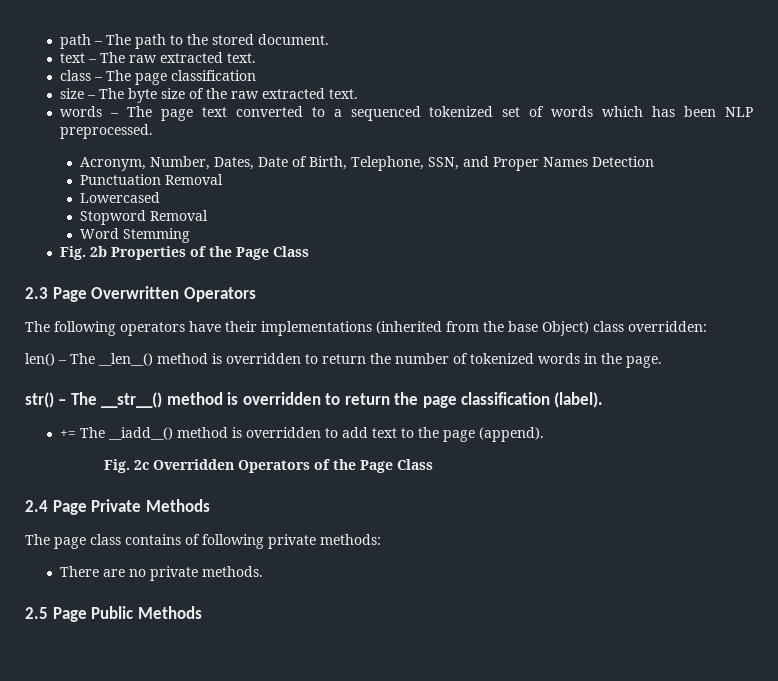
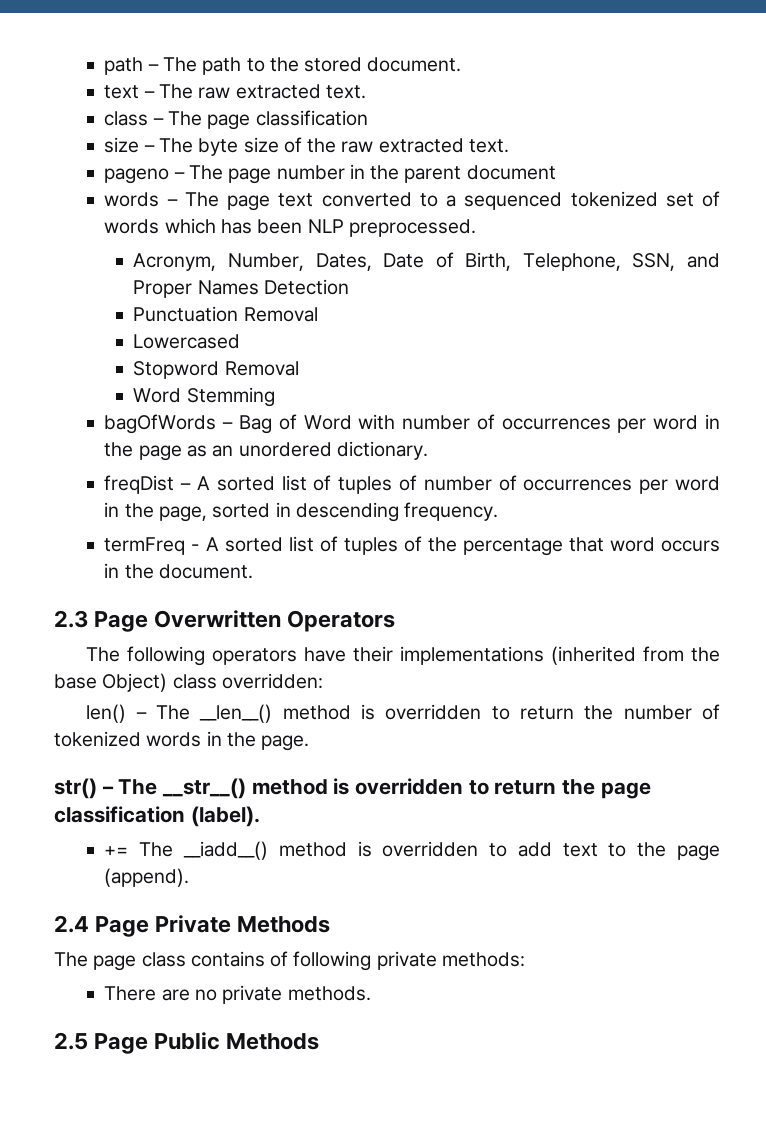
+ pageno – The page number in the parent document
- Fig. 2b Properties of the Page Class
+ bagOfWords – Bag of Word with number of occurrences per word in the page as an unordered dictionary.
+ freqDist – A sorted list of tuples of number of occurrences per word in the page, sorted in descending frequency.
+ termFreq - A sorted list of tuples of the percentage that word occurs in the document.
- Fig. 2c Overridden Operators of the Page Class

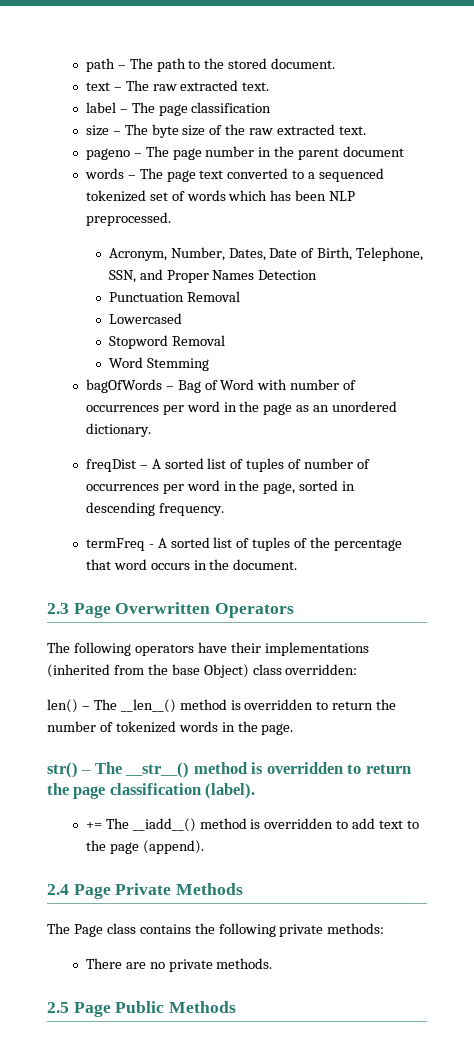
- class – The page classification
+ label – The page classification
- The page class contains of following private methods:
+ The Page class contains the following private methods:

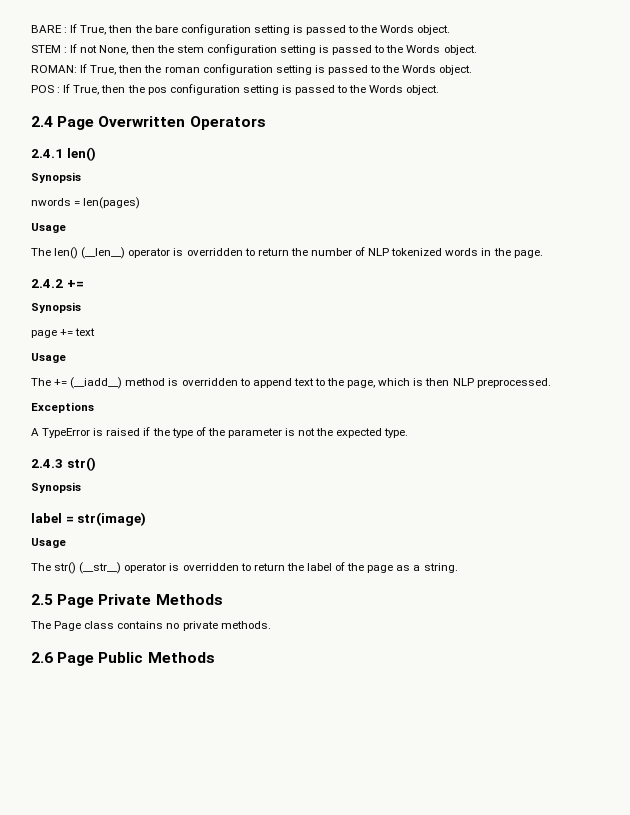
- path – The path to the stored document.
- text – The raw extracted text.
- label – The page classification
- size – The byte size of the raw extracted text.
- pageno – The page number in the parent document
- words – The page text converted to a sequenced tokenized set of words which has been NLP preprocessed.
- Acronym, Number, Dates, Date of Birth, Telephone, SSN, and Proper Names Detection
- Punctuation Removal
- Lowercased
- Stopword Removal
- Word Stemming
- bagOfWords – Bag of Word with number of occurrences per word in the page as an unordered dictionary.
- freqDist – A sorted list of tuples of number of occurrences per word in the page, sorted in descending frequency.
- termFreq - A sorted list of tuples of the percentage that word occurs in the document.
- 2.3 Page Overwritten Operators
- The following operators have their implementations (inherited from the base Object) class overridden:
- len() – The __len__() method is overridden to return the number of tokenized words in the page.
+ BARE : If True, then the bare configuration setting is passed to the Words object.
+ STEM : If not None, then the stem configuration setting is passed to the Words object.
+ ROMAN: If True, then the roman configuration setting is passed to the Words object.
+ POS : If True, then the pos configuration setting is passed to the Words object.
+ 2.4 Page Overwritten Operators
+ 2.4.1 len()
+ Synopsis
+ nwords = len(pages)
+ Usage
+ The len() (__len__) operator is overridden to return the number of NLP tokenized words in the page.
- str() – The __str__() method is overridden to return the page classification (label).
- += The __iadd__() method is overridden to add text to the page (append).
- 2.4 Page Private Methods
+ 2.4.2 +=
+ Synopsis
+ page += text
+ Usage
+ The += (__iadd__) method is overridden to append text to the page, which is then NLP preprocessed.
+ Exceptions
+ A TypeError is raised if the type of the parameter is not the expected type.
+ 2.4.3 str()
+ Synopsis
+ label = str(image)
+ Usage
+ The str() (__str__) operator is overridden to return the label of the page as a string.
+ 2.5 Page Private Methods
- The Page class contains the following private methods:
- There are no private methods.
+ The Page class contains no private methods.
- 2.5 Page Public Methods
+ 2.6 Page Public Methods

